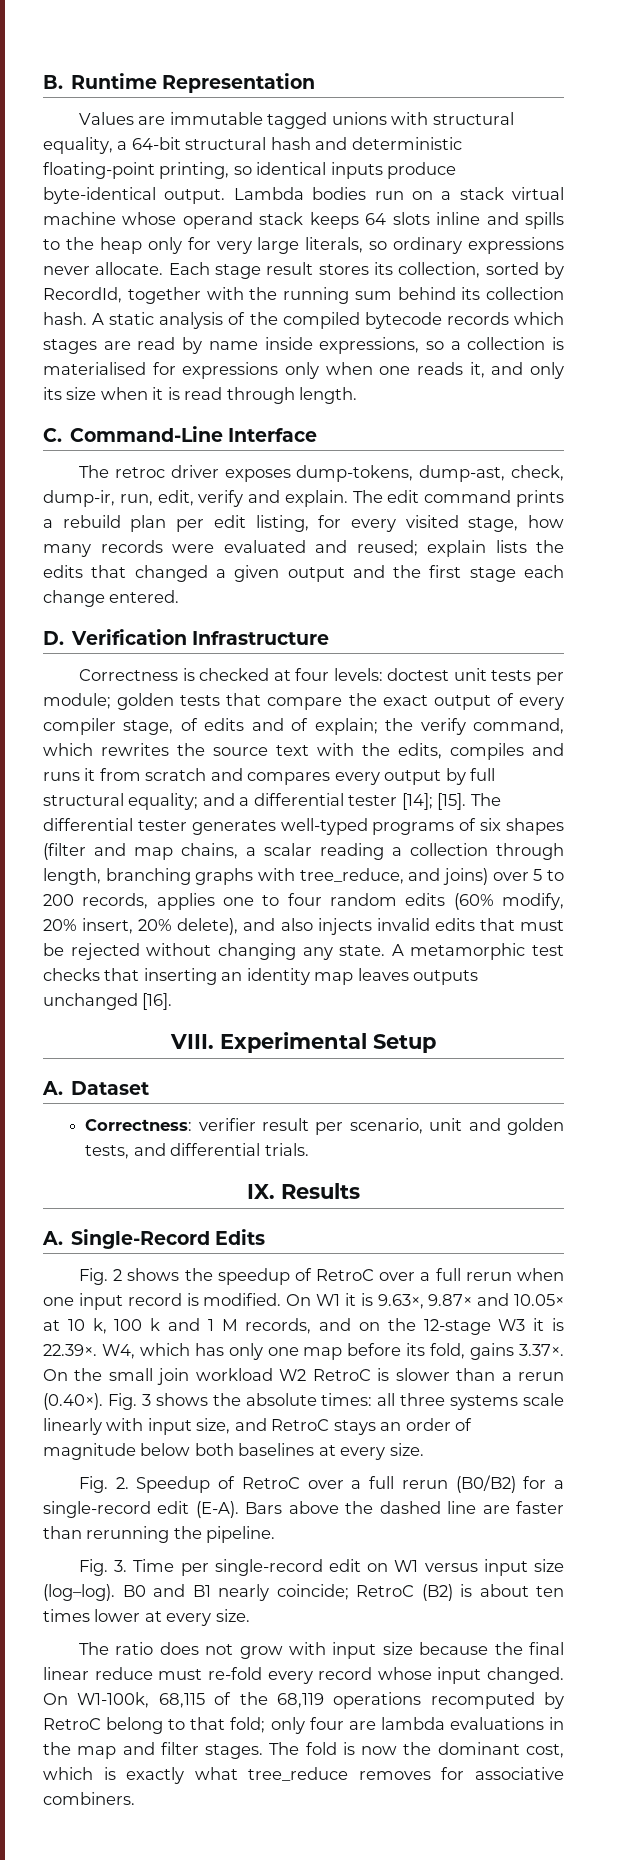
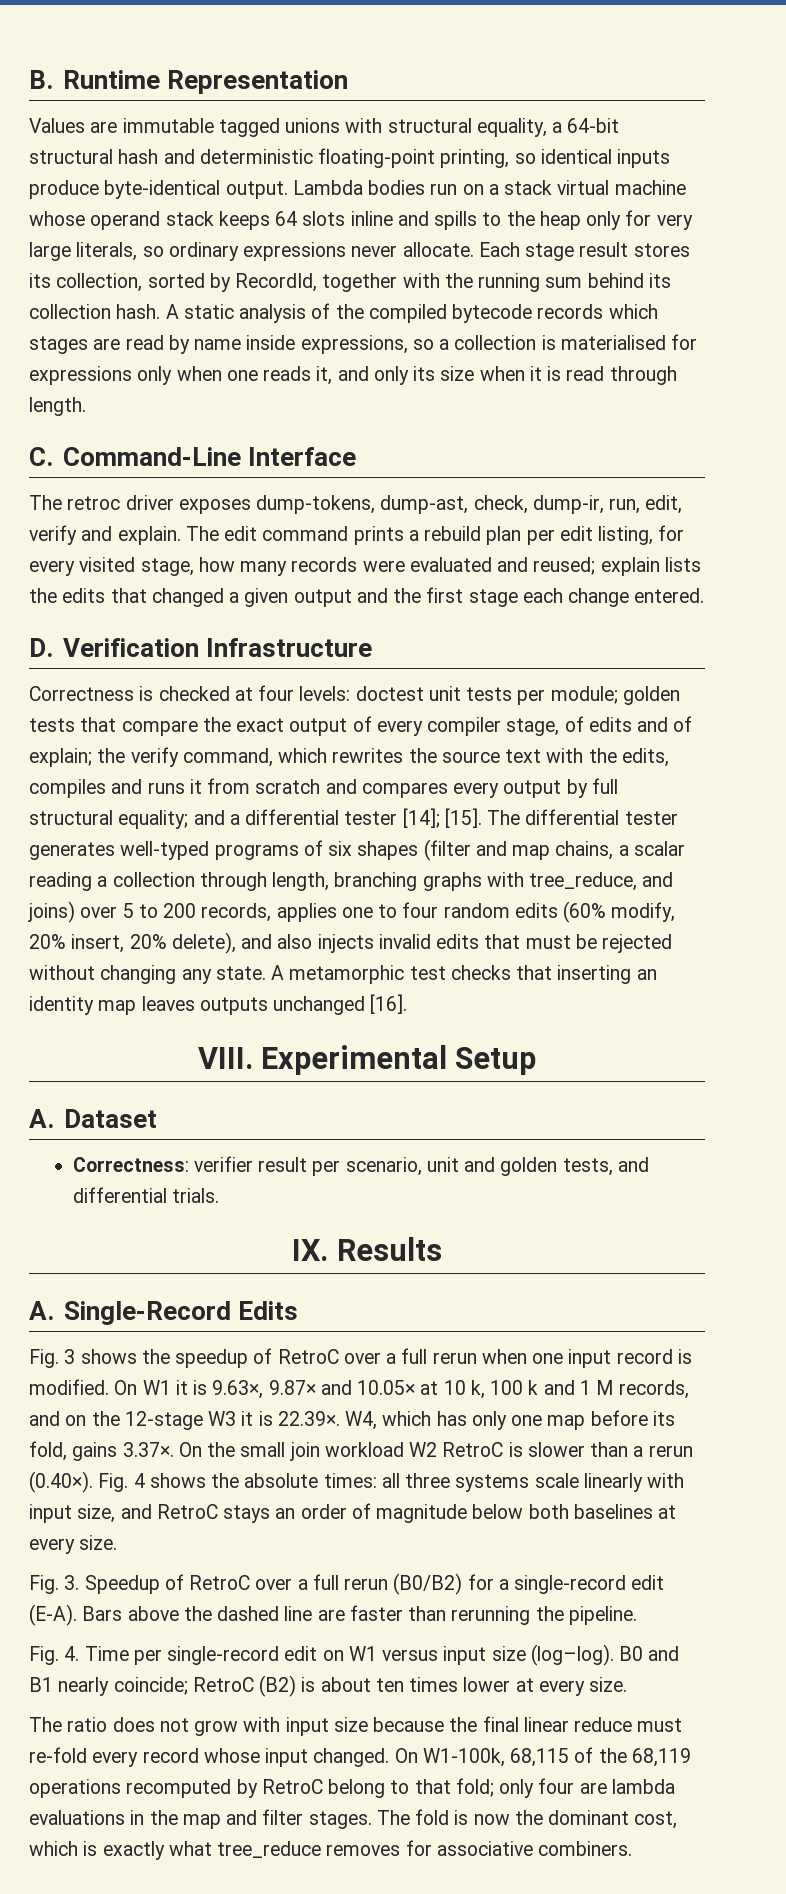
- Fig. 2 shows the speedup of RetroC over a full rerun when one input record is modified.
+ Fig. 3 shows the speedup of RetroC over a full rerun when one input record is modified.
- On W1 it is 9.63×, 9.87× and 10.05× at 10 k, 100 k and 1 M records, and on the 12-stage W3 it is 22.39×. W4, which has only one map before its fold, gains 3.37×. On the small join workload W2 RetroC is slower than a rerun (0.40×). Fig. 3 shows the absolute times:
+ On W1 it is 9.63×, 9.87× and 10.05× at 10 k, 100 k and 1 M records, and on the 12-stage W3 it is 22.39×. W4, which has only one map before its fold, gains 3.37×. On the small join workload W2 RetroC is slower than a rerun (0.40×). Fig. 4 shows the absolute times:
- Fig. 2. Speedup of RetroC over a full rerun (B0/B2) for a single-record edit (E-A).
+ Fig. 3. Speedup of RetroC over a full rerun (B0/B2) for a single-record edit (E-A).
- Fig. 3. Time per single-record edit on W1 versus input size (log–log).
+ Fig. 4. Time per single-record edit on W1 versus input size (log–log).

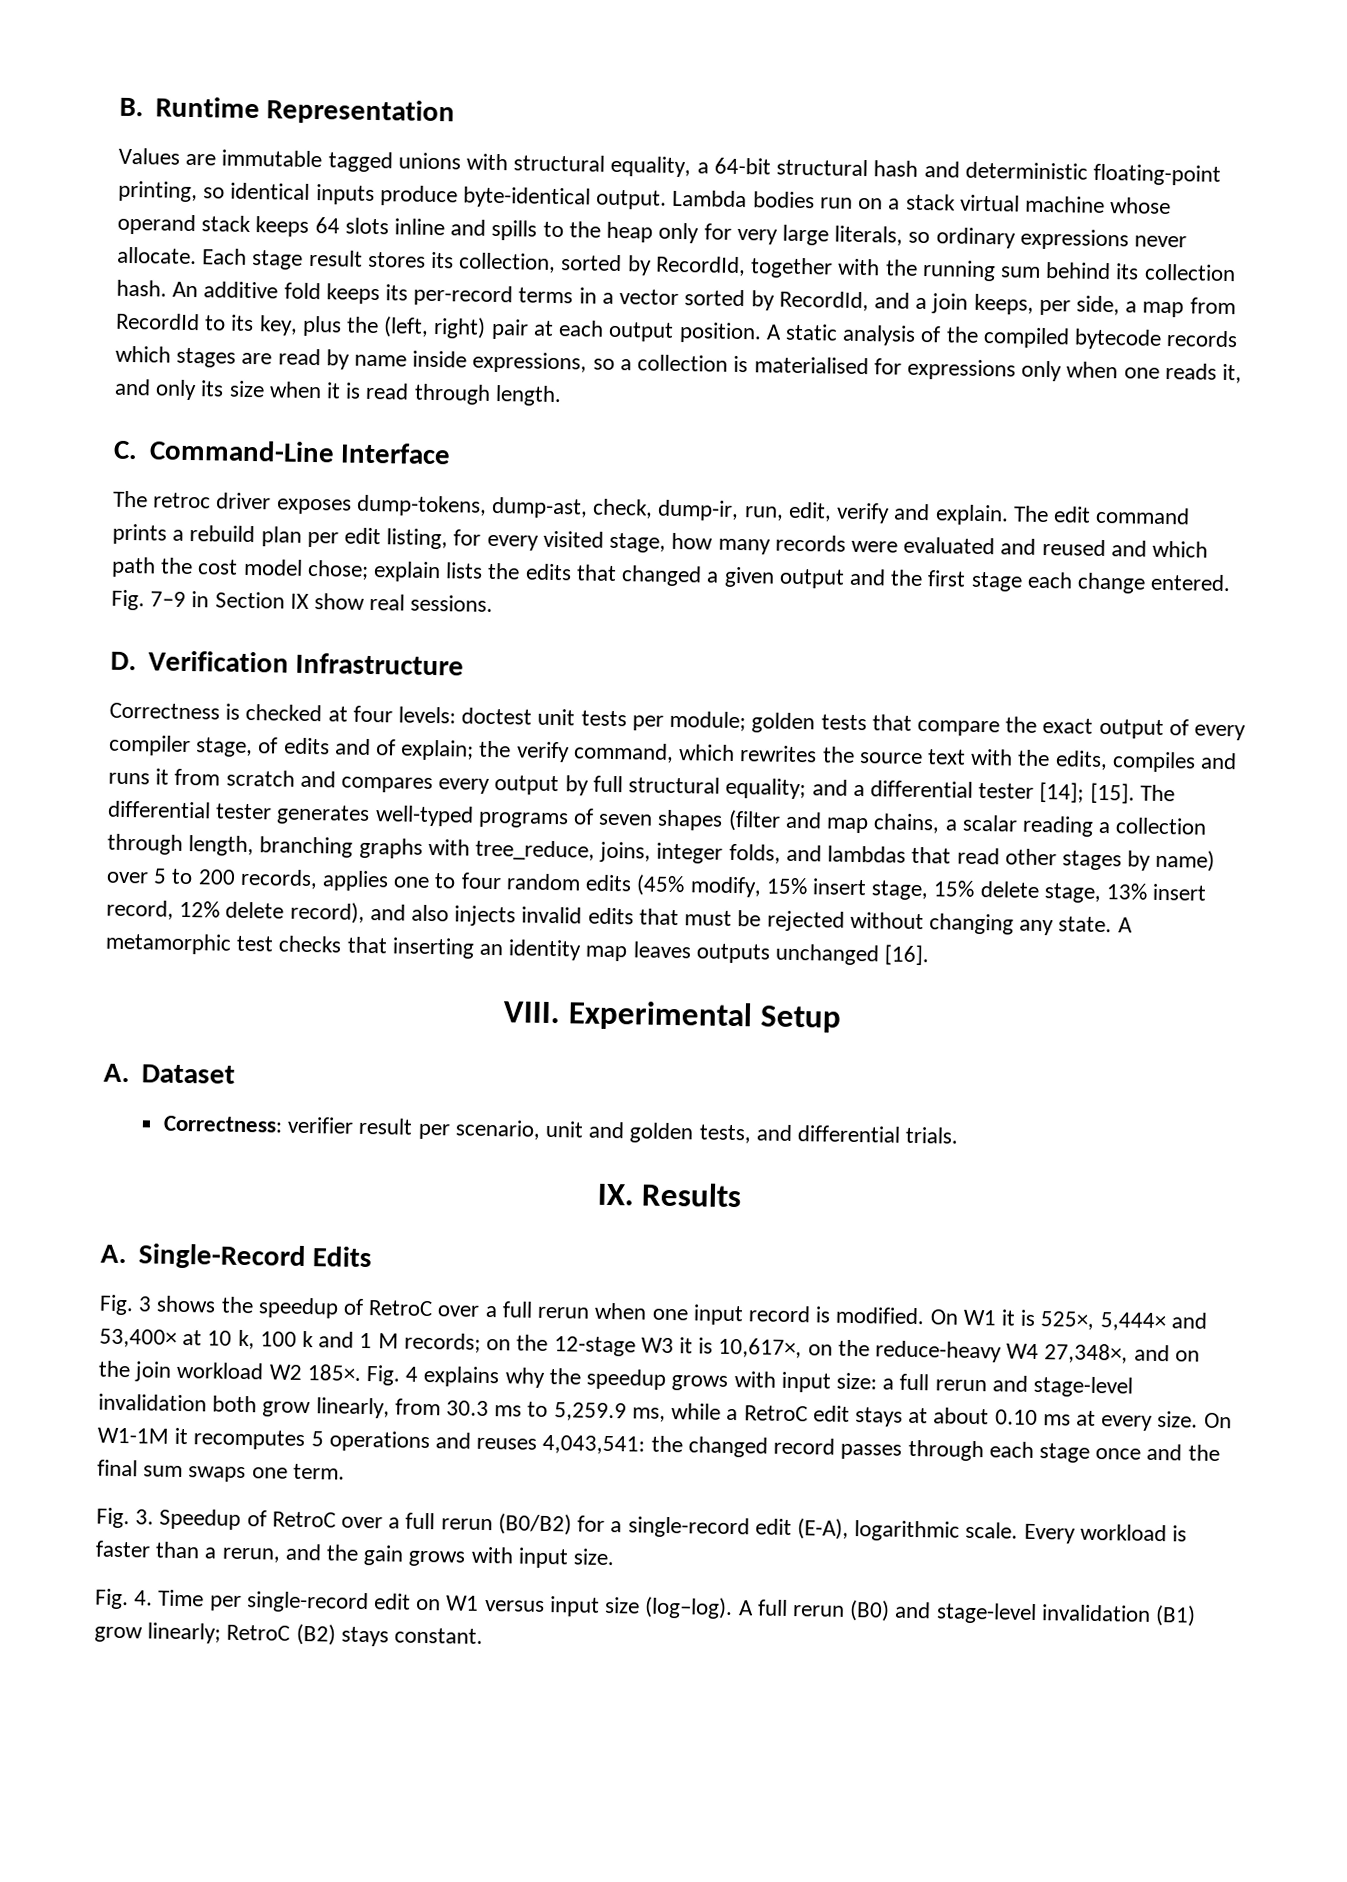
+ An additive fold keeps its per-record terms in a vector sorted by RecordId, and a join keeps, per side, a map from RecordId to its key, plus the (left, right) pair at each output position.
- The edit command prints a rebuild plan per edit listing, for every visited stage, how many records were evaluated and reused; explain lists the edits that changed a given output and the first stage each change entered.
+ The edit command prints a rebuild plan per edit listing, for every visited stage, how many records were evaluated and reused and which path the cost model chose; explain lists the edits that changed a given output and the first stage each change entered. Fig. 7–9 in Section IX show real sessions.
- The differential tester generates well-typed programs of six shapes (filter and map chains, a scalar reading a collection through length, branching graphs with tree_reduce, and joins) over 5 to 200 records, applies one to four random edits (60% modify, 20% insert, 20% delete), and also injects invalid edits that must be rejected without changing any state.
+ The differential tester generates well-typed programs of seven shapes (filter and map chains, a scalar reading a collection through length, branching graphs with tree_reduce, joins, integer folds, and lambdas that read other stages by name) over 5 to 200 records, applies one to four random edits (45% modify, 15% insert stage, 15% delete stage, 13% insert record, 12% delete record), and also injects invalid edits that must be rejected without changing any state.
- On W1 it is 9.63×, 9.87× and 10.05× at 10 k, 100 k and 1 M records, and on the 12-stage W3 it is 22.39×. W4, which has only one map before its fold, gains 3.37×. On the small join workload W2 RetroC is slower than a rerun (0.40×). Fig. 4 shows the absolute times: all three systems scale linearly with input size, and RetroC stays an order of magnitude below both baselines at every size.
+ On W1 it is 525×, 5,444× and 53,400× at 10 k, 100 k and 1 M records; on the 12-stage W3 it is 10,617×, on the reduce-heavy W4 27,348×, and on the join workload W2 185×. Fig. 4 explains why the speedup grows with input size: a full rerun and stage-level invalidation both grow linearly, from 30.3 ms to 5,259.9 ms, while a RetroC edit stays at about 0.10 ms at every size. On W1-1M it recomputes 5 operations and reuses 4,043,541: the changed record passes through each stage once and the final sum swaps one term.
- Fig. 3. Speedup of RetroC over a full rerun (B0/B2) for a single-record edit (E-A). Bars above the dashed line are faster than rerunning the pipeline.
+ Fig. 3. Speedup of RetroC over a full rerun (B0/B2) for a single-record edit (E-A), logarithmic scale. Every workload is faster than a rerun, and the gain grows with input size.
- B0 and B1 nearly coincide; RetroC (B2) is about ten times lower at every size.
- The ratio does not grow with input size because the final linear reduce must re-fold every record whose input changed. On W1-100k, 68,115 of the 68,119 operations recomputed by RetroC belong to that fold; only four are lambda evaluations in the map and filter stages. The fold is now the dominant cost, which is exactly what tree_reduce removes for associative combiners.
+ A full rerun (B0) and stage-level invalidation (B1) grow linearly; RetroC (B2) stays constant.

